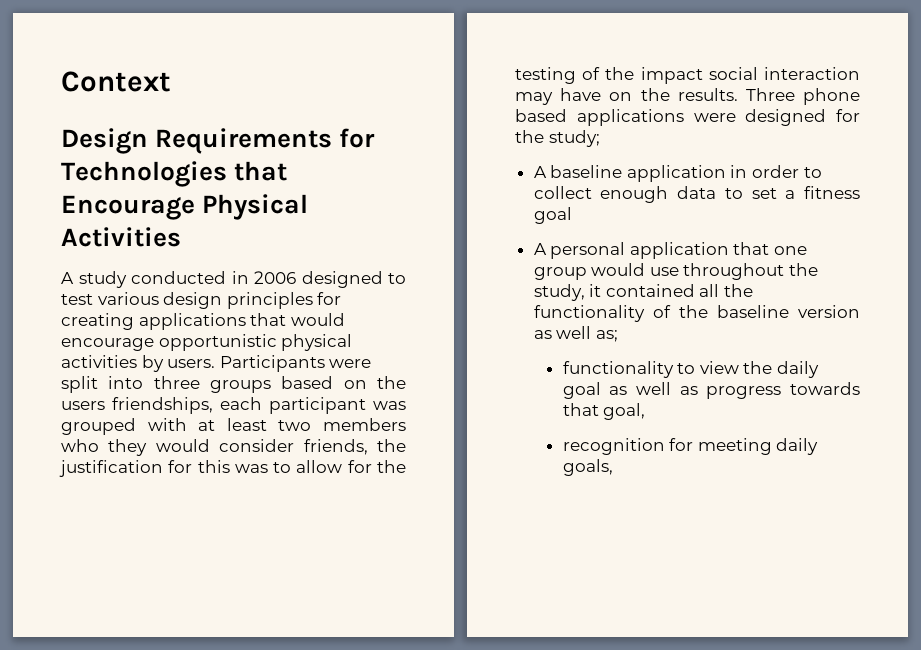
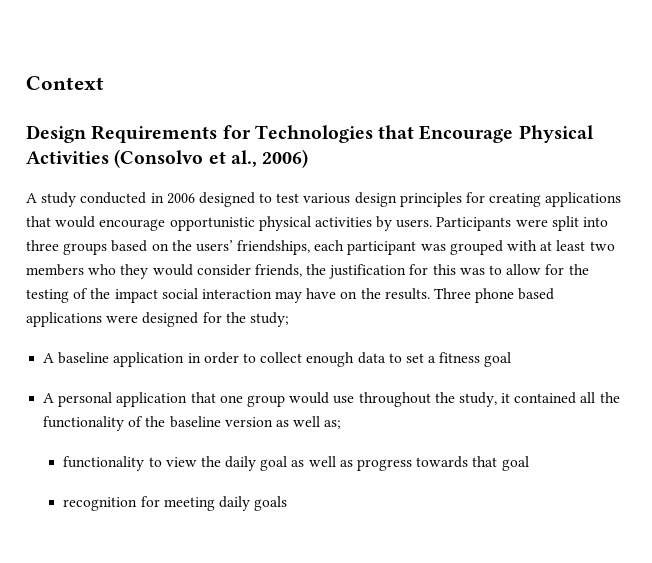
- Design Requirements for Technologies that Encourage Physical Activities
+ Design Requirements for Technologies that Encourage Physical Activities (Consolvo et al., 2006)
- Participants were split into three groups based on the users friendships, each participant was grouped with at least two members who they would consider friends, the justification for this was to allow for the testing of the impact social interaction may have on the results.
+ Participants were split into three groups based on the users’ friendships, each participant was grouped with at least two members who they would consider friends, the justification for this was to allow for the testing of the impact social interaction may have on the results.
- functionality to view the daily goal as well as progress towards that goal,
+ functionality to view the daily goal as well as progress towards that goal
- recognition for meeting daily goals,
+ recognition for meeting daily goals

